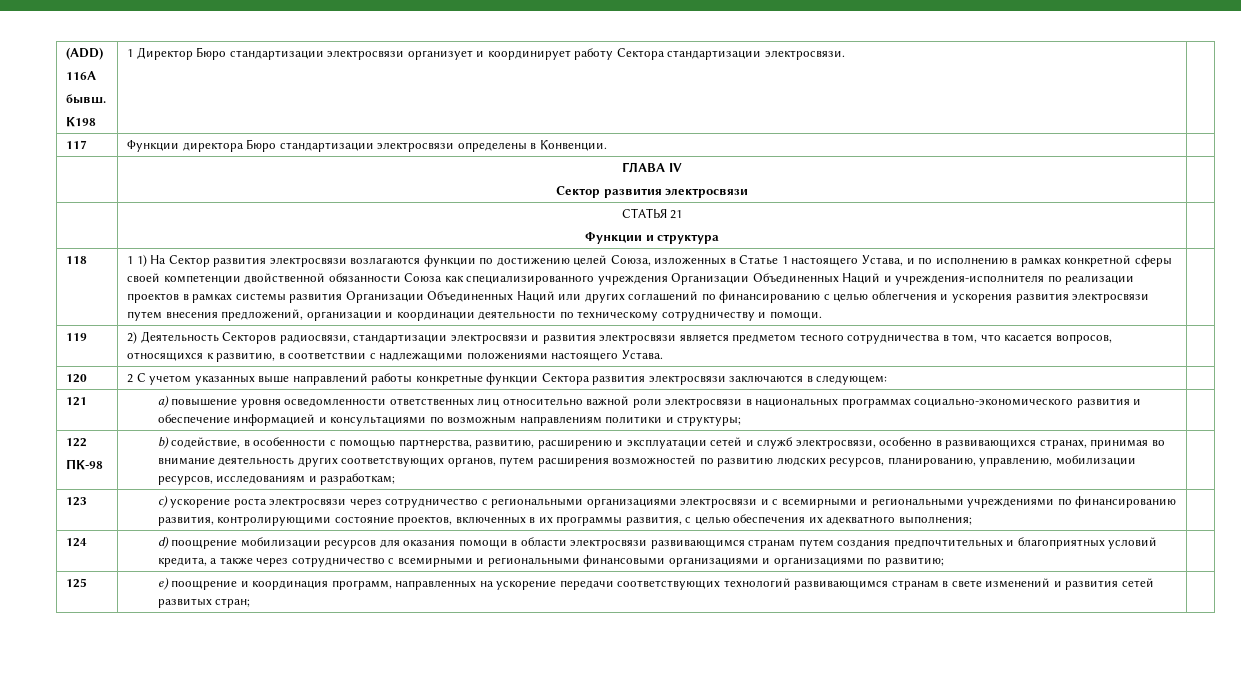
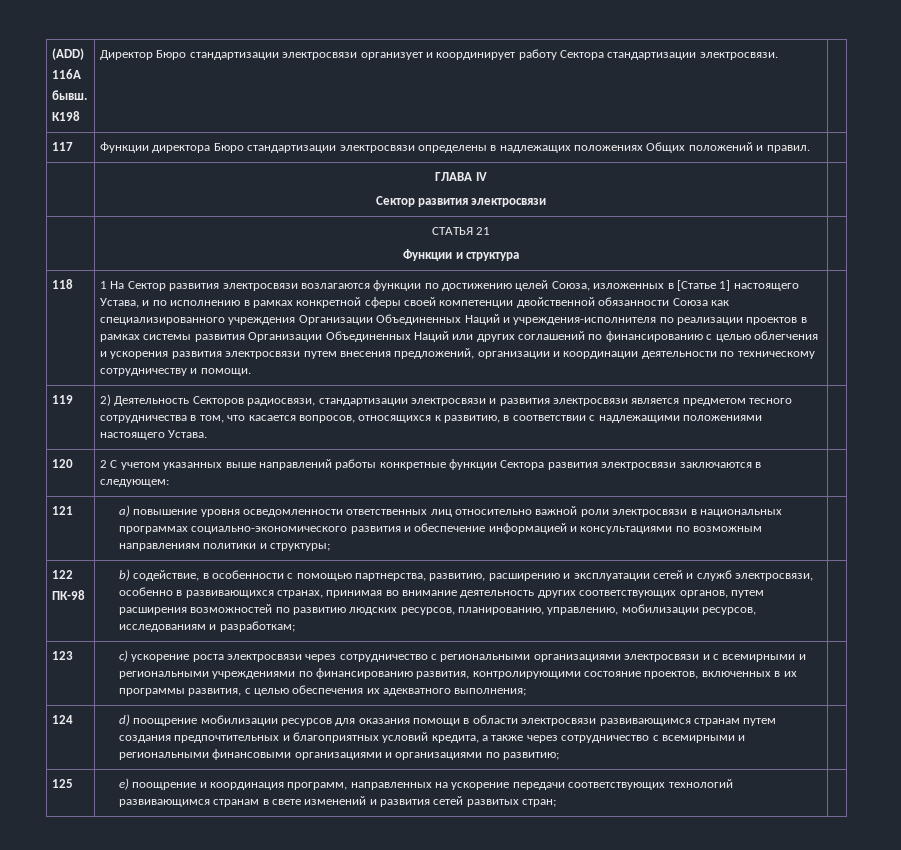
  (ADD)
  116А
  бывш.
- К198 | 1 Директор Бюро стандартизации электросвязи организует и координирует работу Сектора стандартизации электросвязи. |
+ К198 | Директор Бюро стандартизации электросвязи организует и координирует работу Сектора стандартизации электросвязи. |
- 117 | Функции директора Бюро стандартизации электросвязи определены в Конвенции. |
+ 117 | Функции директора Бюро стандартизации электросвязи определены в надлежащих положениях Общих положений и правил. |
- 1 1) На Сектор развития электросвязи возлагаются функции по достижению целей Союза, изложенных в Статье 1 настоящего Устава, и по исполнению в рамках конкретной сферы своей компетенции двойственной обязанности Союза как специализированного учреждения Организации Объединенных Наций и учреждения-исполнителя по реализации проектов в рамках системы развития Организации Объединенных Наций или других соглашений по финансированию с целью облегчения и ускорения развития электросвязи путем внесения предложений, организации и координации деятельности по техническому сотрудничеству и помощи.
+ 1 На Сектор развития электросвязи возлагаются функции по достижению целей Союза, изложенных в [Статье 1] настоящего Устава, и по исполнению в рамках конкретной сферы своей компетенции двойственной обязанности Союза как специализированного учреждения Организации Объединенных Наций и учреждения-исполнителя по реализации проектов в рамках системы развития Организации Объединенных Наций или других соглашений по финансированию с целью облегчения и ускорения развития электросвязи путем внесения предложений, организации и координации деятельности по техническому сотрудничеству и помощи.

